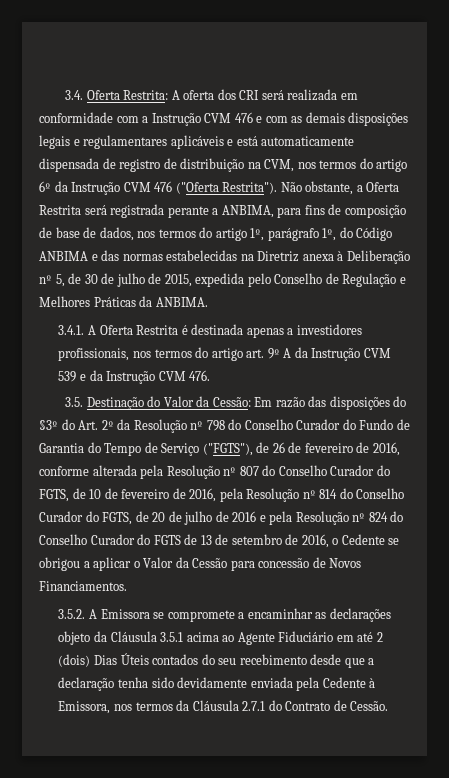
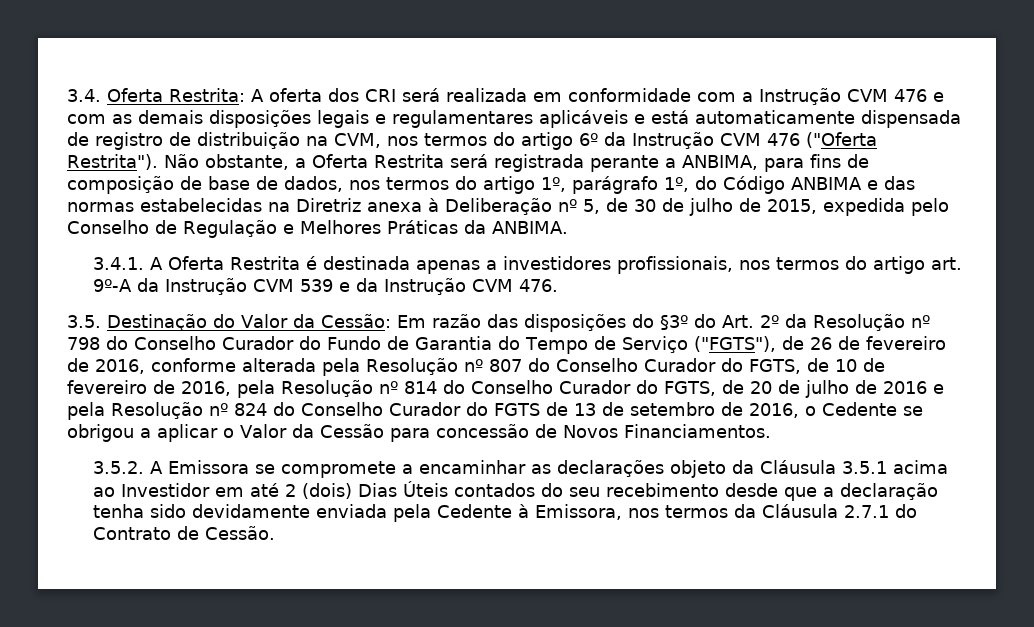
- 3.4.1. A Oferta Restrita é destinada apenas a investidores profissionais, nos termos do artigo art. 9º A da Instrução CVM 539 e da Instrução CVM 476.
+ 3.4.1. A Oferta Restrita é destinada apenas a investidores profissionais, nos termos do artigo art. 9º-A da Instrução CVM 539 e da Instrução CVM 476.
- 3.5.2. A Emissora se compromete a encaminhar as declarações objeto da Cláusula 3.5.1 acima ao Agente Fiduciário em até 2 (dois) Dias Úteis contados do seu recebimento desde que a declaração tenha sido devidamente enviada pela Cedente à Emissora, nos termos da Cláusula 2.7.1 do Contrato de Cessão.
+ 3.5.2. A Emissora se compromete a encaminhar as declarações objeto da Cláusula 3.5.1 acima ao Investidor em até 2 (dois) Dias Úteis contados do seu recebimento desde que a declaração tenha sido devidamente enviada pela Cedente à Emissora, nos termos da Cláusula 2.7.1 do Contrato de Cessão.

